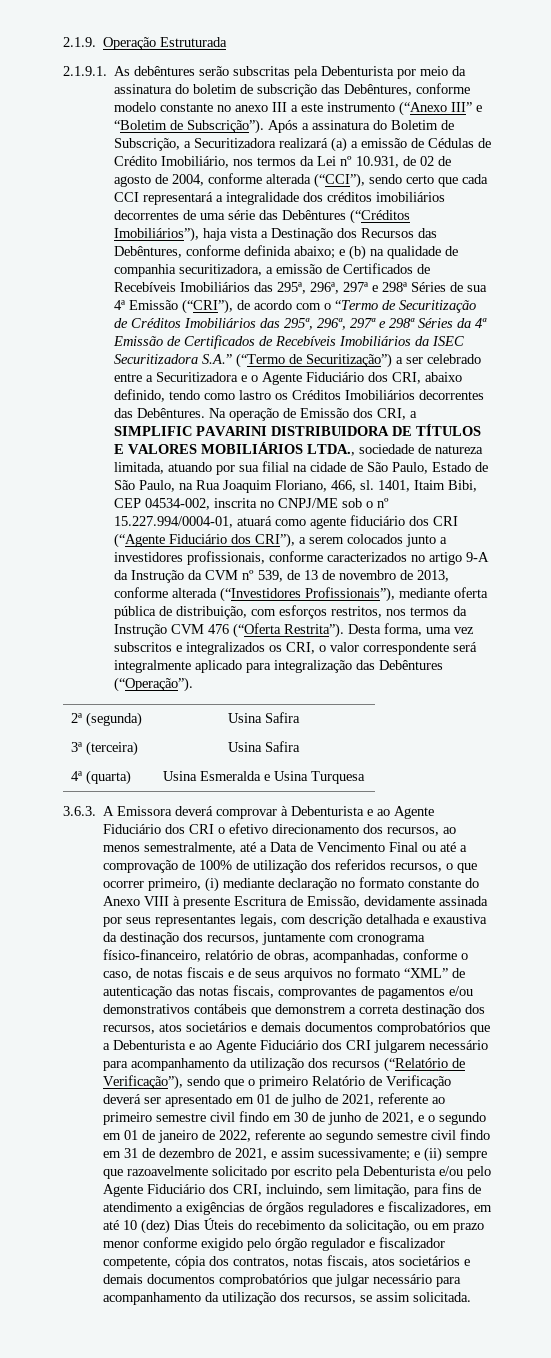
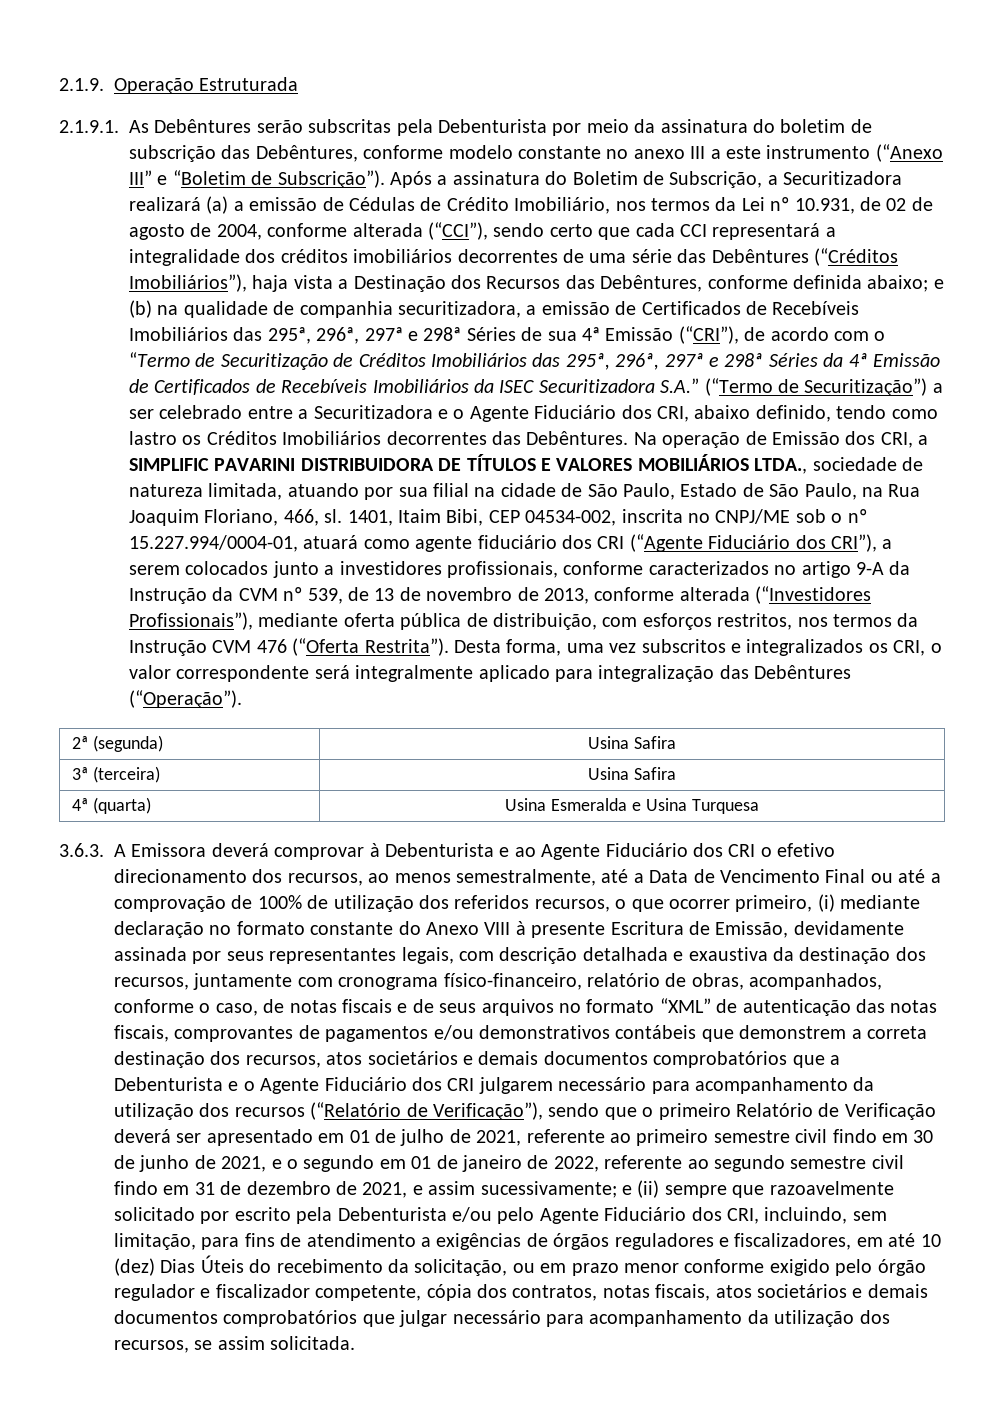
- 2.1.9.1. As debêntures serão subscritas pela Debenturista por meio da assinatura do boletim de subscrição das Debêntures, conforme modelo constante no anexo III a este instrumento (“Anexo III” e “Boletim de Subscrição”).
+ 2.1.9.1. As Debêntures serão subscritas pela Debenturista por meio da assinatura do boletim de subscrição das Debêntures, conforme modelo constante no anexo III a este instrumento (“Anexo III” e “Boletim de Subscrição”).
- 3.6.3. A Emissora deverá comprovar à Debenturista e ao Agente Fiduciário dos CRI o efetivo direcionamento dos recursos, ao menos semestralmente, até a Data de Vencimento Final ou até a comprovação de 100% de utilização dos referidos recursos, o que ocorrer primeiro, (i) mediante declaração no formato constante do Anexo VIII à presente Escritura de Emissão, devidamente assinada por seus representantes legais, com descrição detalhada e exaustiva da destinação dos recursos, juntamente com cronograma físico-financeiro, relatório de obras, acompanhadas, conforme o caso, de notas fiscais e de seus arquivos no formato “XML” de autenticação das notas fiscais, comprovantes de pagamentos e/ou demonstrativos contábeis que demonstrem a correta destinação dos recursos, atos societários e demais documentos comprobatórios que a Debenturista e ao Agente Fiduciário dos CRI julgarem necessário para acompanhamento da utilização dos recursos (“Relatório de Verificação”), sendo que o primeiro Relatório de Verificação deverá ser apresentado em 01 de julho de 2021, referente ao primeiro semestre civil findo em 30 de junho de 2021, e o segundo em 01 de janeiro de 2022, referente ao segundo semestre civil findo em 31 de dezembro de 2021, e assim sucessivamente;
+ 3.6.3. A Emissora deverá comprovar à Debenturista e ao Agente Fiduciário dos CRI o efetivo direcionamento dos recursos, ao menos semestralmente, até a Data de Vencimento Final ou até a comprovação de 100% de utilização dos referidos recursos, o que ocorrer primeiro, (i) mediante declaração no formato constante do Anexo VIII à presente Escritura de Emissão, devidamente assinada por seus representantes legais, com descrição detalhada e exaustiva da destinação dos recursos, juntamente com cronograma físico-financeiro, relatório de obras, acompanhados, conforme o caso, de notas fiscais e de seus arquivos no formato “XML” de autenticação das notas fiscais, comprovantes de pagamentos e/ou demonstrativos contábeis que demonstrem a correta destinação dos recursos, atos societários e demais documentos comprobatórios que a Debenturista e o Agente Fiduciário dos CRI julgarem necessário para acompanhamento da utilização dos recursos (“Relatório de Verificação”), sendo que o primeiro Relatório de Verificação deverá ser apresentado em 01 de julho de 2021, referente ao primeiro semestre civil findo em 30 de junho de 2021, e o segundo em 01 de janeiro de 2022, referente ao segundo semestre civil findo em 31 de dezembro de 2021, e assim sucessivamente;

